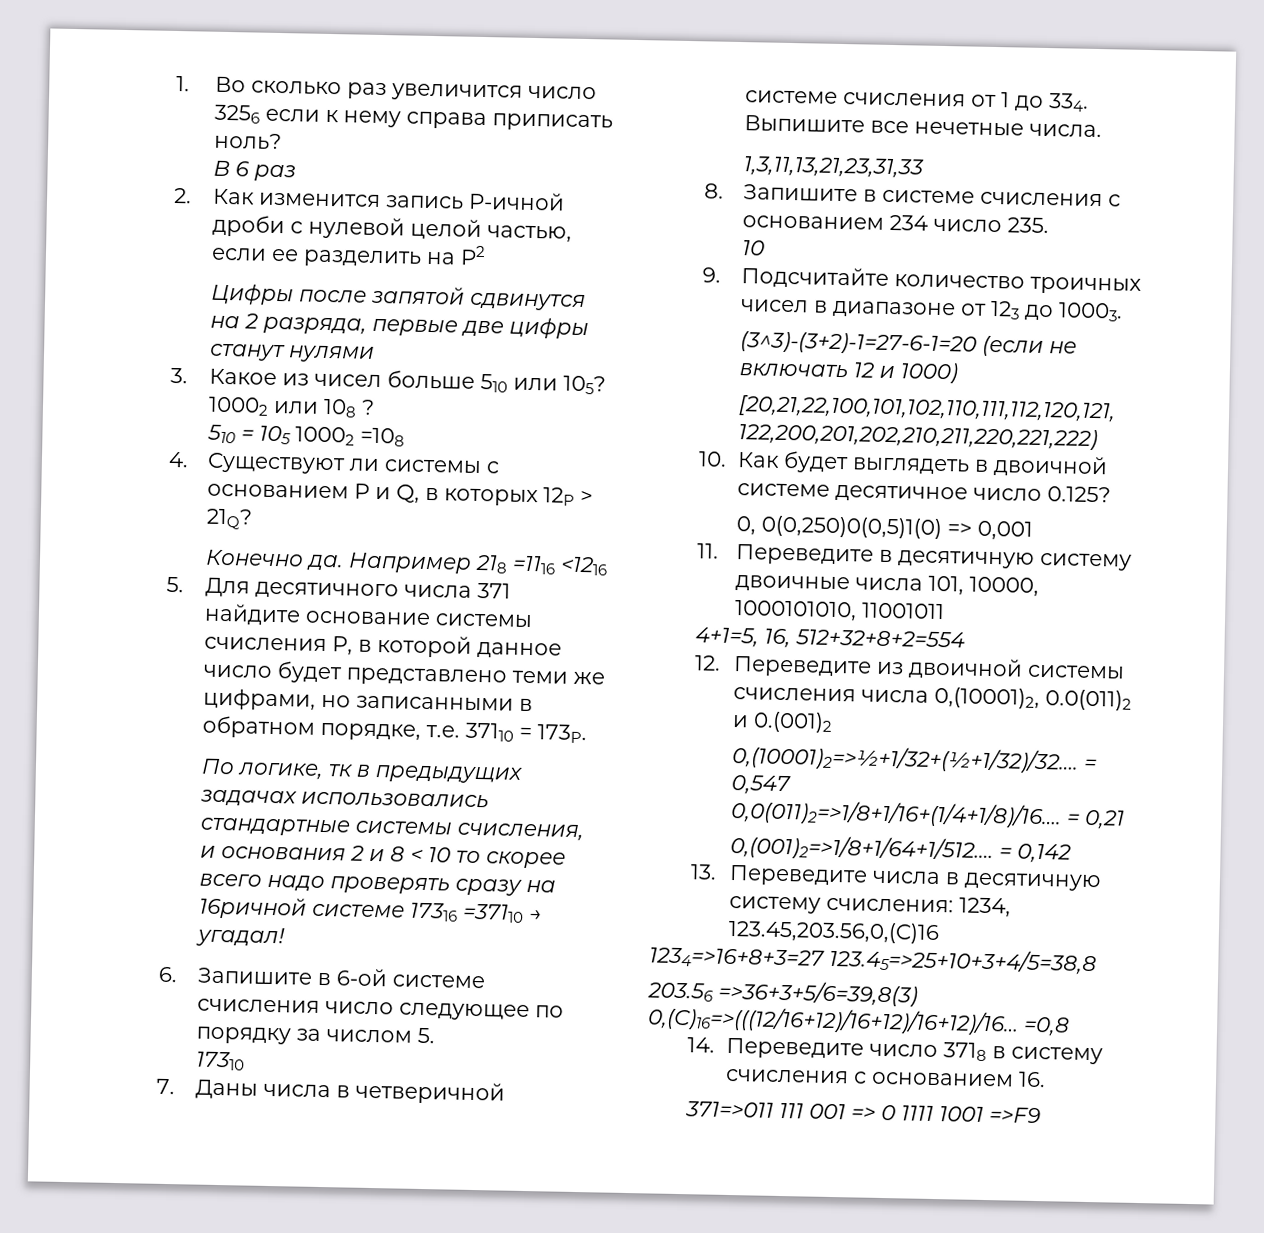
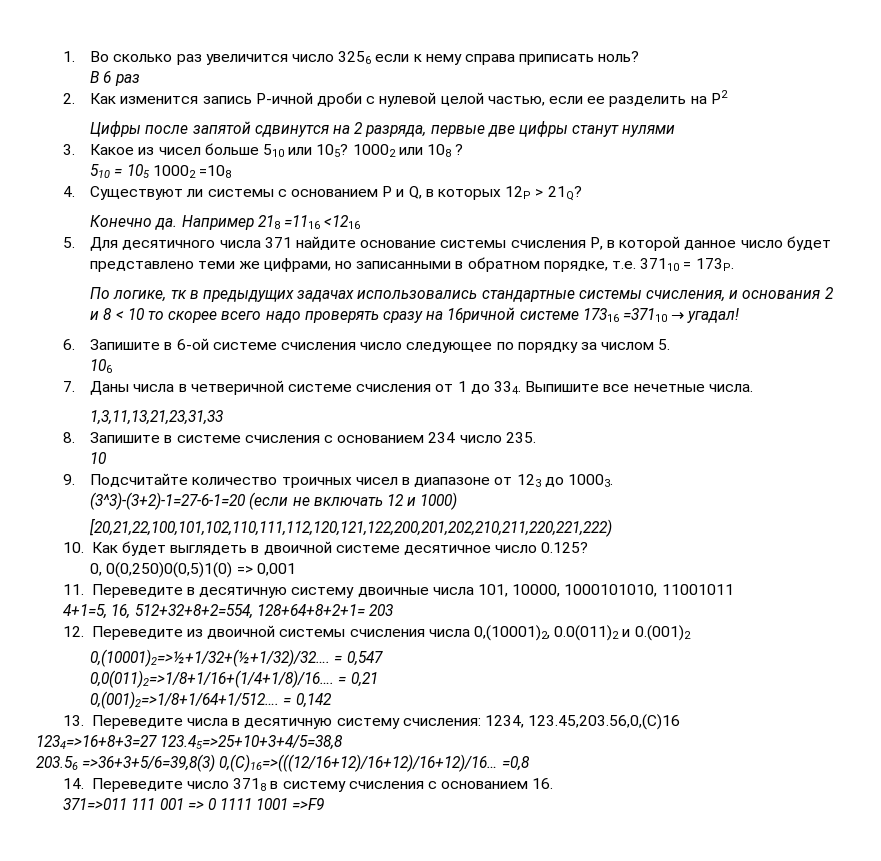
- 17310
+ 106
- 4+1=5, 16, 512+32+8+2=554
+ 4+1=5, 16, 512+32+8+2=554, 128+64+8+2+1= 203

